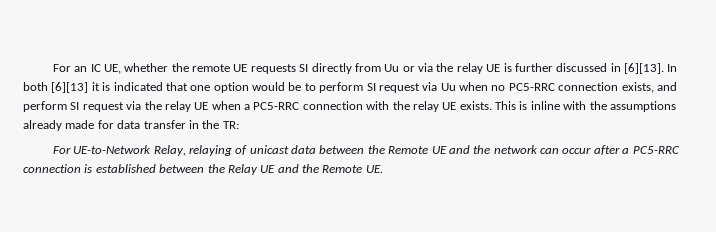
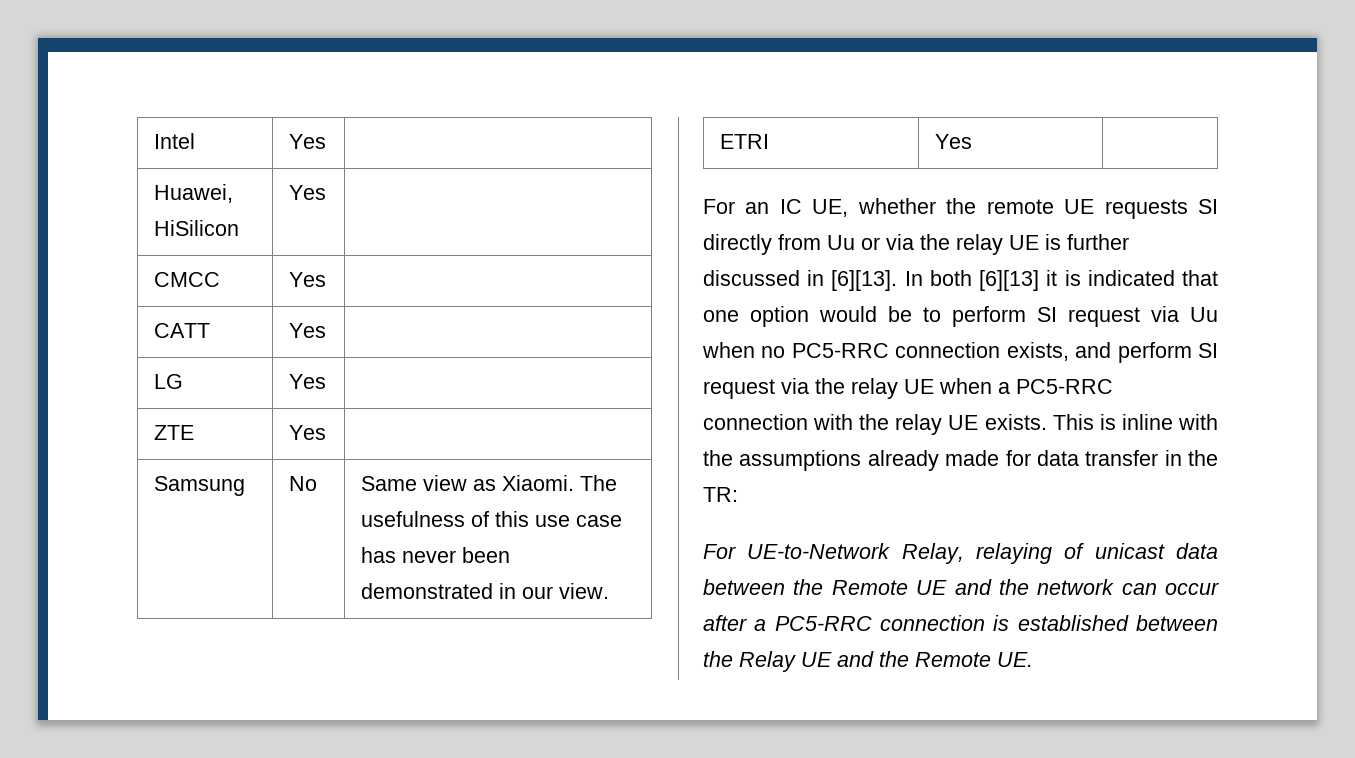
+ Intel | Yes |
+ Huawei, HiSilicon | Yes |
+ CMCC | Yes |
+ CATT | Yes |
+ LG | Yes |
+ ZTE | Yes |
+ Samsung | No | Same view as Xiaomi. The usefulness of this use case has never been demonstrated in our view.
+ ETRI | Yes |

